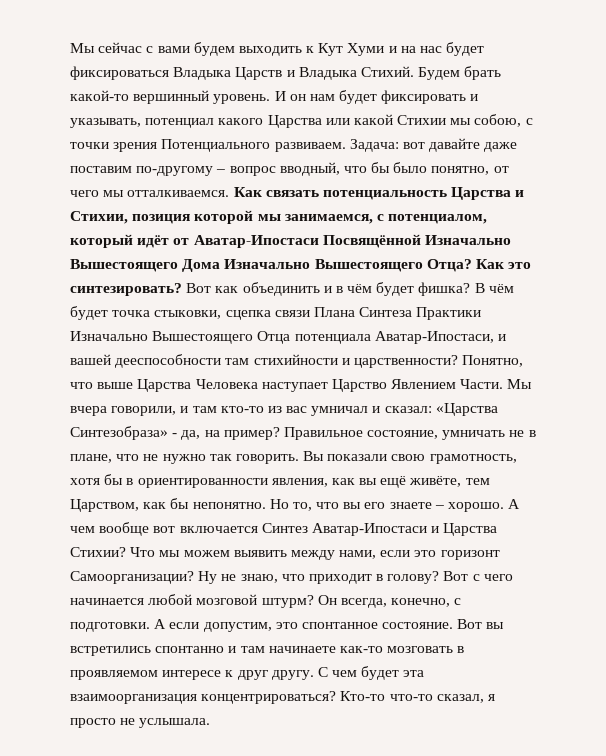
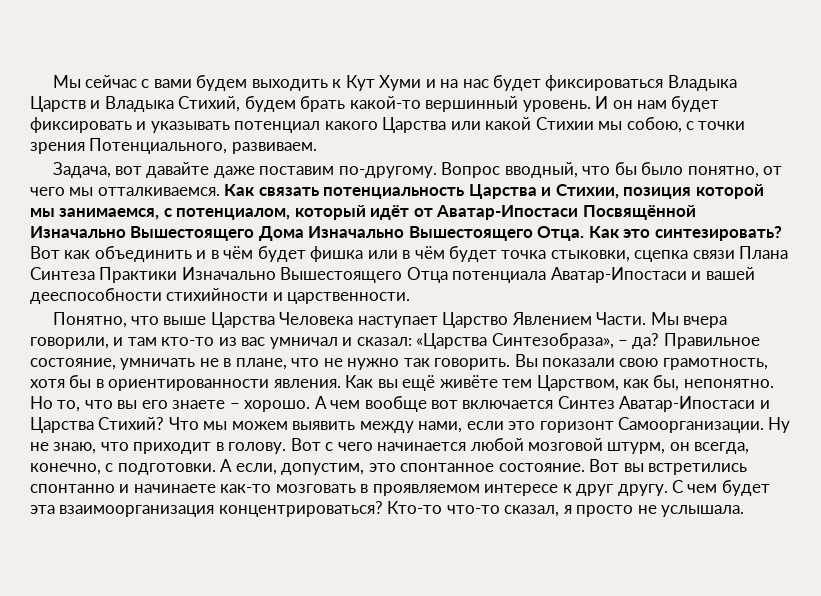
- Мы сейчас с вами будем выходить к Кут Хуми и на нас будет фиксироваться Владыка Царств и Владыка Стихий. Будем брать какой-то вершинный уровень.
+ Мы сейчас с вами будем выходить к Кут Хуми и на нас будет фиксироваться Владыка Царств и Владыка Стихий, будем брать какой-то вершинный уровень.
- И он нам будет фиксировать и указывать, потенциал какого Царства или какой Стихии мы собою, с точки зрения Потенциального развиваем. Задача: вот давайте даже поставим по-другому – вопрос вводный, что бы было понятно, от чего мы отталкиваемся.
+ И он нам будет фиксировать и указывать потенциал какого Царства или какой Стихии мы собою, с точки зрения Потенциального, развиваем.
+ Задача, вот давайте даже поставим по-другому. Вопрос вводный, что бы было понятно, от чего мы отталкиваемся.
- Как связать потенциальность Царства и Стихии, позиция которой мы занимаемся, с потенциалом, который идёт от Аватар-Ипостаси Посвящённой Изначально Вышестоящего Дома Изначально Вышестоящего Отца?
+ Как связать потенциальность Царства и Стихии, позиция которой мы занимаемся, с потенциалом, который идёт от Аватар-Ипостаси Посвящённой Изначально Вышестоящего Дома Изначально Вышестоящего Отца.
- Вот как объединить и в чём будет фишка? В чём будет точка стыковки, сцепка связи Плана Синтеза Практики Изначально Вышестоящего Отца потенциала Аватар-Ипостаси, и вашей дееспособности там стихийности и царственности? Понятно, что выше Царства Человека наступает Царство Явлением Части.
+ Вот как объединить и в чём будет фишка или в чём будет точка стыковки, сцепка связи Плана Синтеза Практики Изначально Вышестоящего Отца потенциала Аватар-Ипостаси и вашей дееспособности стихийности и царственности.
+ Понятно, что выше Царства Человека наступает Царство Явлением Части.
- Мы вчера говорили, и там кто-то из вас умничал и сказал: «Царства Синтезобраза» - да, на пример?
+ Мы вчера говорили, и там кто-то из вас умничал и сказал: «Царства Синтезобраза», – да?
- Вы показали свою грамотность, хотя бы в ориентированности явления, как вы ещё живёте, тем Царством, как бы непонятно.
+ Вы показали свою грамотность, хотя бы в ориентированности явления. Как вы ещё живёте тем Царством, как бы, непонятно.
- А чем вообще вот включается Синтез Аватар-Ипостаси и Царства Стихии?
+ А чем вообще вот включается Синтез Аватар-Ипостаси и Царства Стихий?
- Что мы можем выявить между нами, если это горизонт Самоорганизации?
+ Что мы можем выявить между нами, если это горизонт Самоорганизации.
- Ну не знаю, что приходит в голову?
+ Ну не знаю, что приходит в голову.
- Вот с чего начинается любой мозговой штурм? Он всегда, конечно, с подготовки.
+ Вот с чего начинается любой мозговой штурм, он всегда, конечно, с подготовки.
- А если допустим, это спонтанное состояние.
+ А если, допустим, это спонтанное состояние.
- Вот вы встретились спонтанно и там начинаете как-то мозговать в проявляемом интересе к друг другу.
+ Вот вы встретились спонтанно и начинаете как-то мозговать в проявляемом интересе к друг другу.

